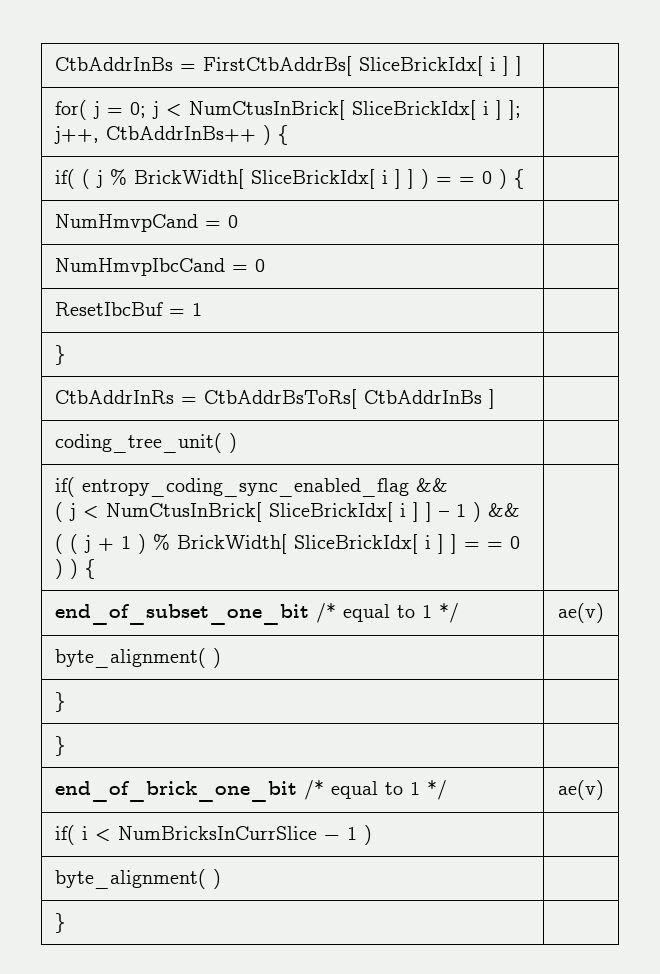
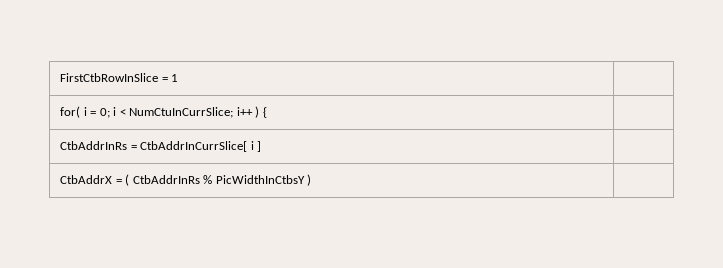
- CtbAddrInBs = FirstCtbAddrBs[ SliceBrickIdx[ i ] ] |
+ FirstCtbRowInSlice = 1 |
- for( j = 0; j < NumCtusInBrick[ SliceBrickIdx[ i ] ]; j++, CtbAddrInBs++ ) { |
- if( ( j % BrickWidth[ SliceBrickIdx[ i ] ] ) = = 0 ) { |
- NumHmvpCand = 0 |
- NumHmvpIbcCand = 0 |
- ResetIbcBuf = 1 |
- } |
+ for( i = 0; i < NumCtuInCurrSlice; i++ ) { |
- CtbAddrInRs = CtbAddrBsToRs[ CtbAddrInBs ] |
- coding_tree_unit( ) |
- if( entropy_coding_sync_enabled_flag &&
- ( j < NumCtusInBrick[ SliceBrickIdx[ i ] ] – 1 ) &&
- ( ( j + 1 ) % BrickWidth[ SliceBrickIdx[ i ] ] = = 0 ) ) { |
- end_of_subset_one_bit /* equal to 1 */ | ae(v)
- byte_alignment( ) |
- } |
- } |
- end_of_brick_one_bit /* equal to 1 */ | ae(v)
- if( i < NumBricksInCurrSlice − 1 ) |
- byte_alignment( ) |
- } |
+ CtbAddrInRs = CtbAddrInCurrSlice[ i ] |
+ CtbAddrX = ( CtbAddrInRs % PicWidthInCtbsY ) |

